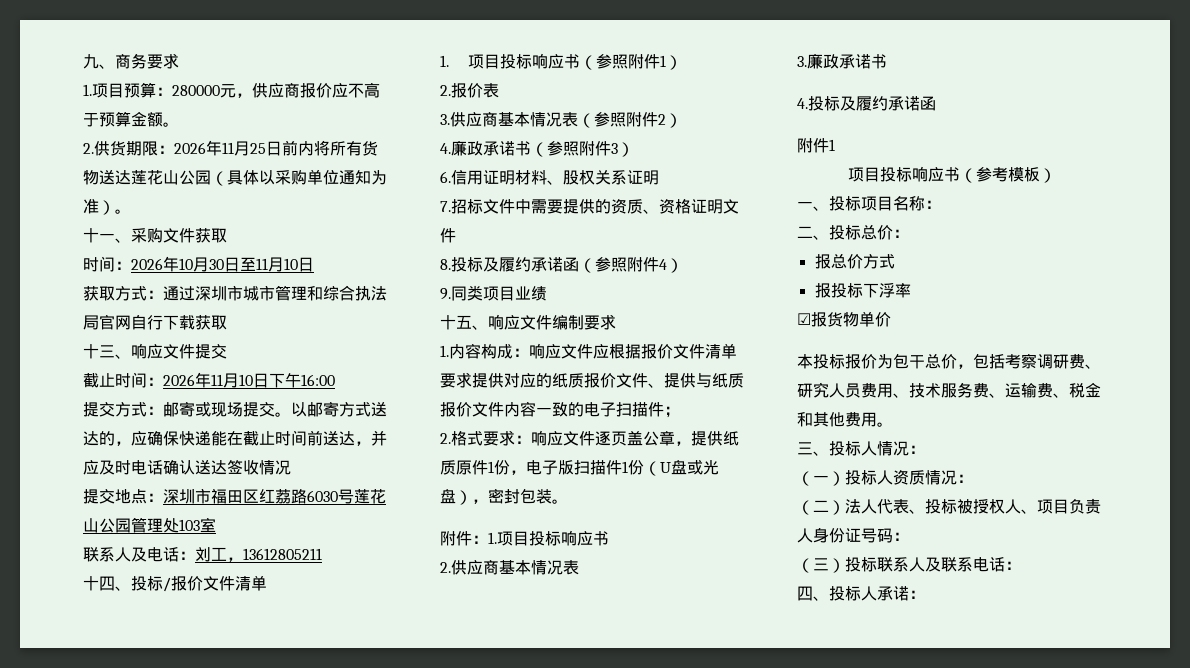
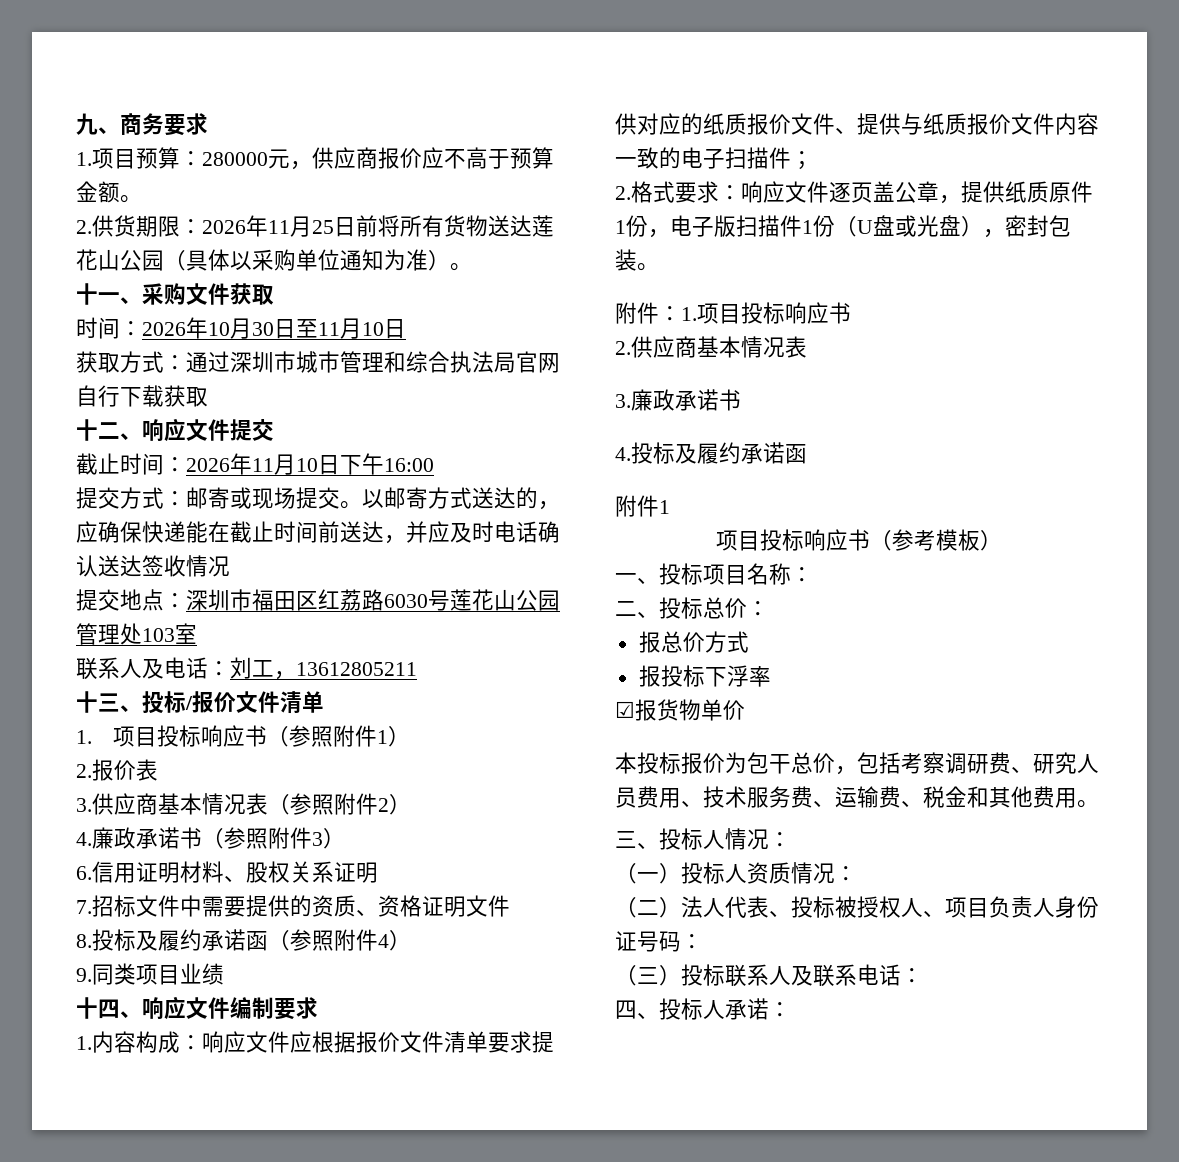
- 2.供货期限：2026年11月25日前内将所有货物送达莲花山公园（具体以采购单位通知为准）。
+ 2.供货期限：2026年11月25日前将所有货物送达莲花山公园（具体以采购单位通知为准）。
- 十三、响应文件提交
+ 十二、响应文件提交
- 十四、投标/报价文件清单
+ 十三、投标/报价文件清单
- 十五、响应文件编制要求
+ 十四、响应文件编制要求

